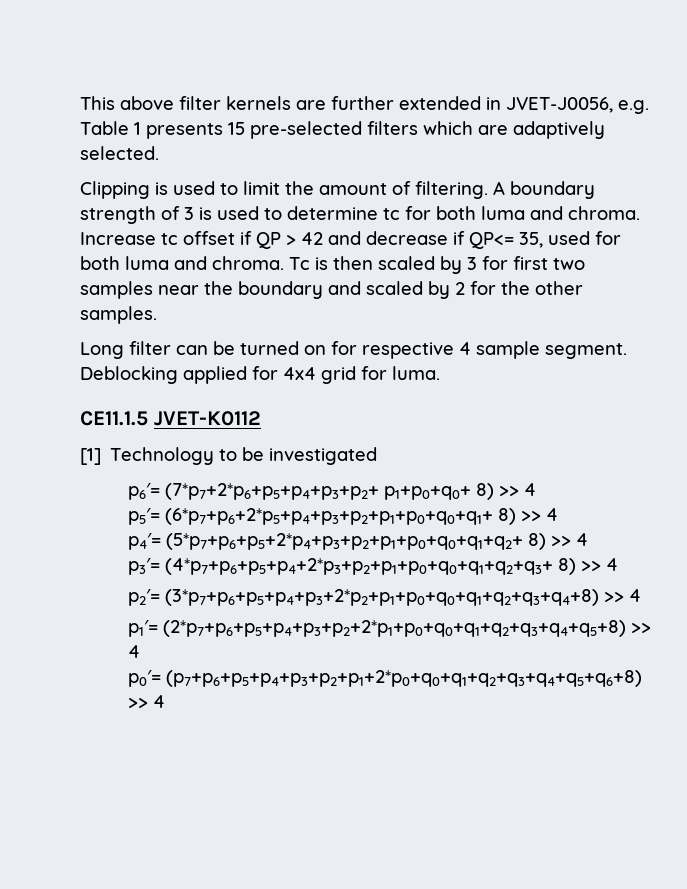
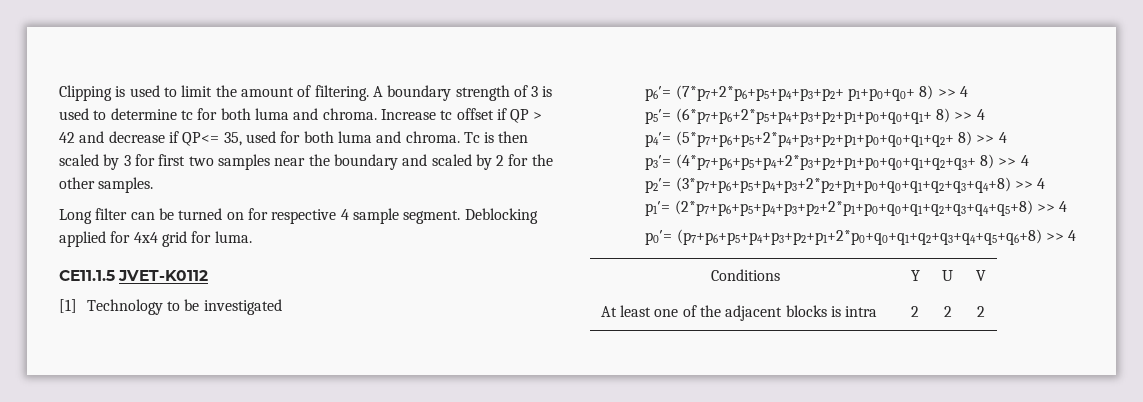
- This above filter kernels are further extended in JVET-J0056, e.g. Table 1 presents 15 pre-selected filters which are adaptively selected.
+ Conditions | Y | U | V
+ At least one of the adjacent blocks is intra | 2 | 2 | 2

